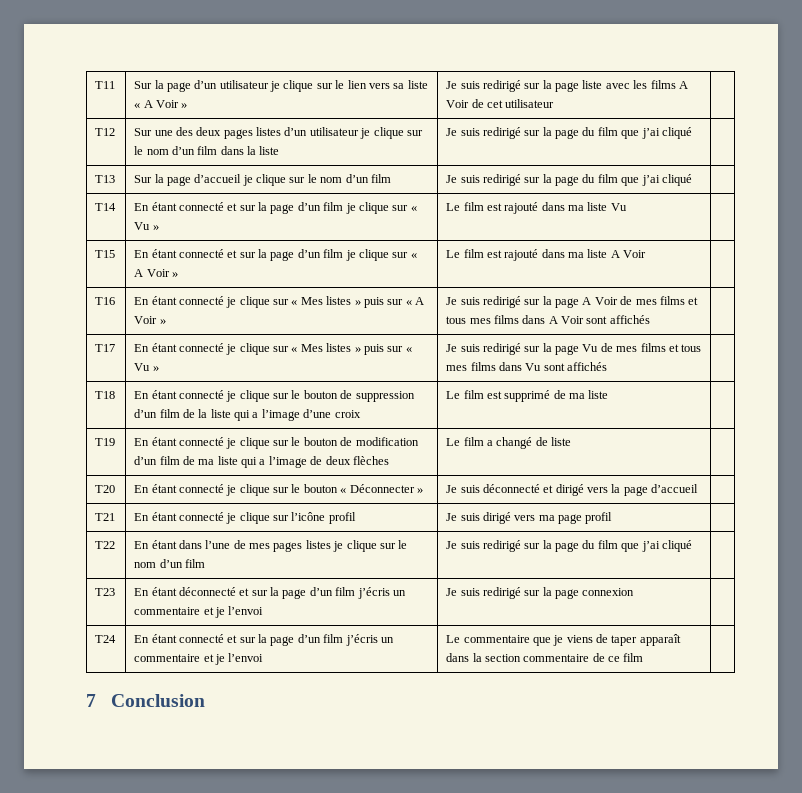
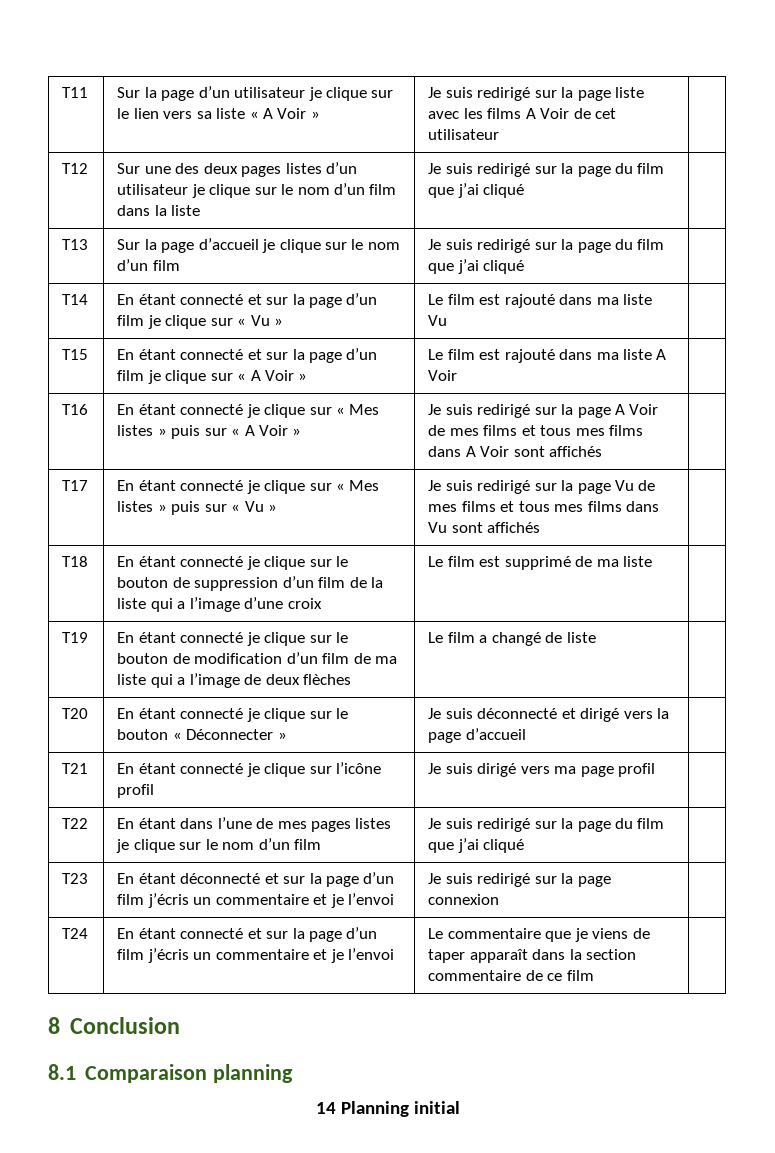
- 7 Conclusion
+ 8 Conclusion
+ 8.1 Comparaison planning
+ 14 Planning initial

